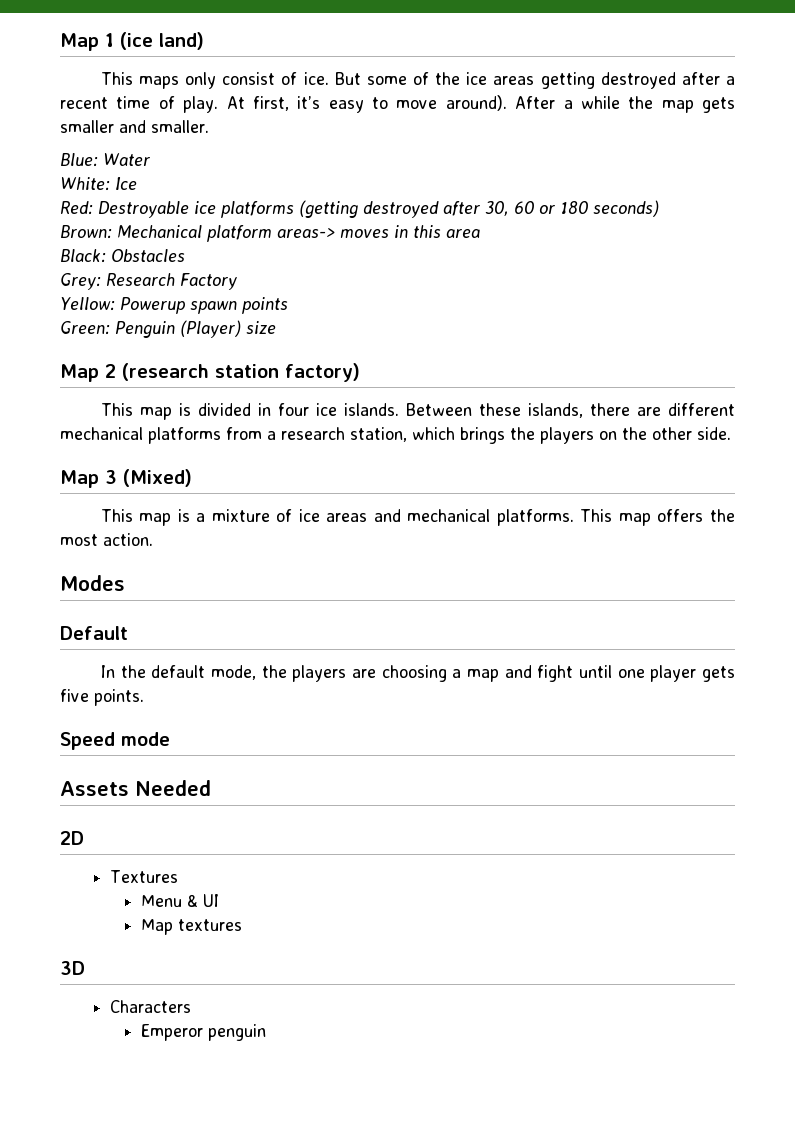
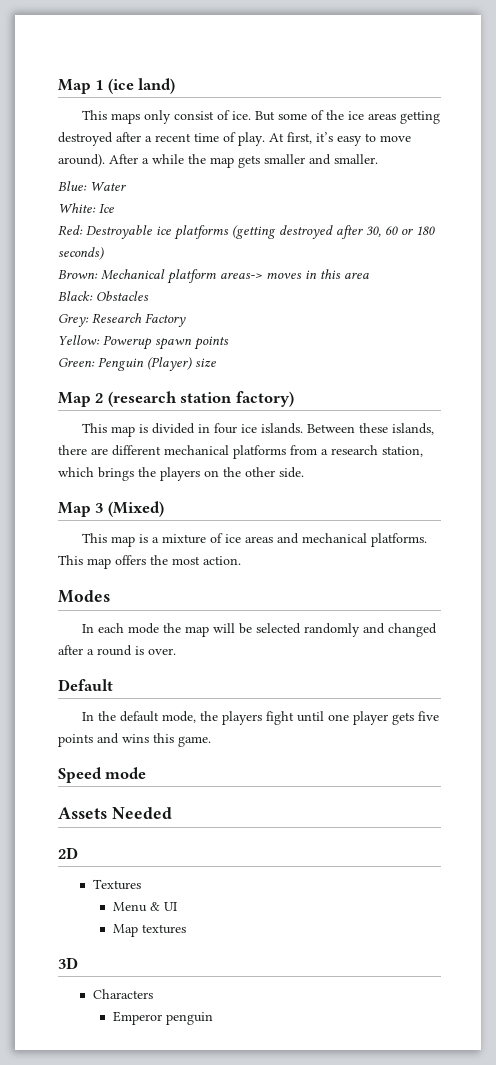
+ In each mode the map will be selected randomly and changed after a round is over.
- In the default mode, the players are choosing a map and fight until one player gets five points.
+ In the default mode, the players fight until one player gets five points and wins this game.

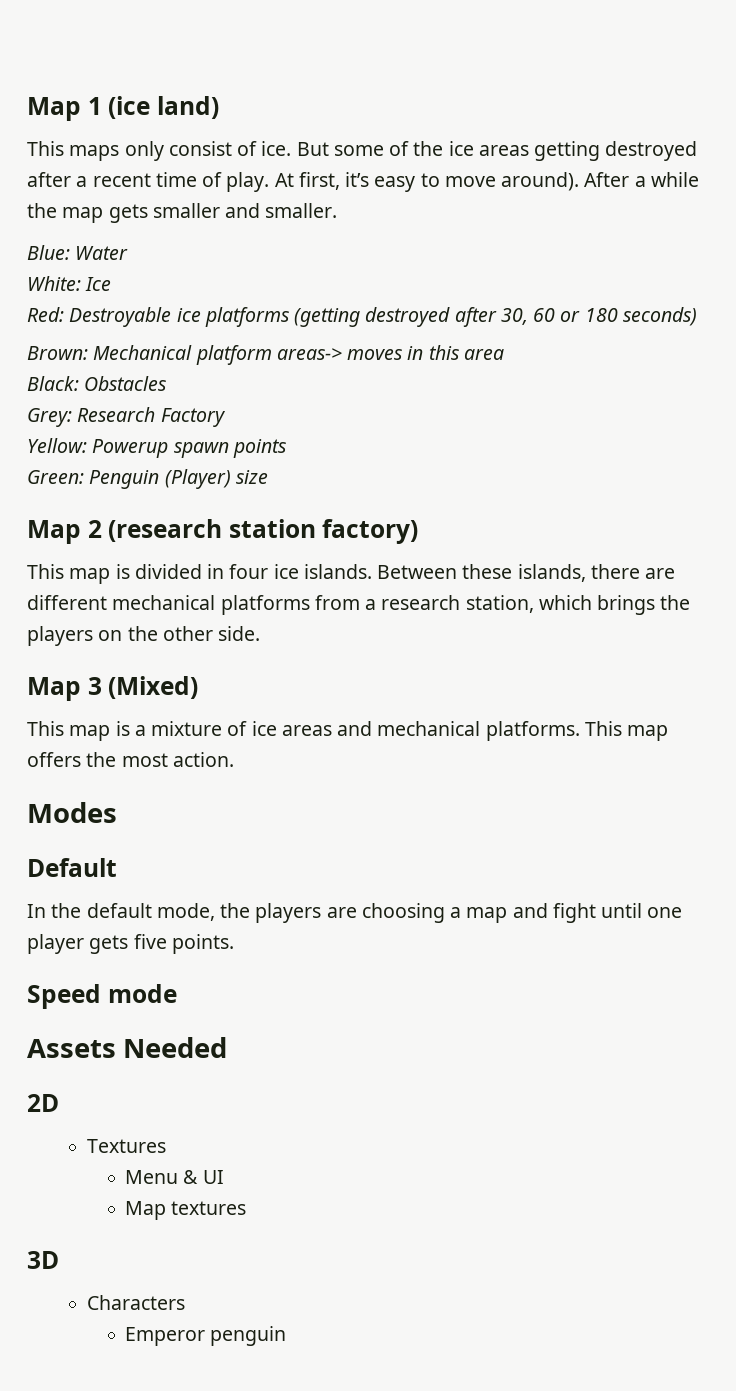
- In each mode the map will be selected randomly and changed after a round is over.
- In the default mode, the players fight until one player gets five points and wins this game.
+ In the default mode, the players are choosing a map and fight until one player gets five points.

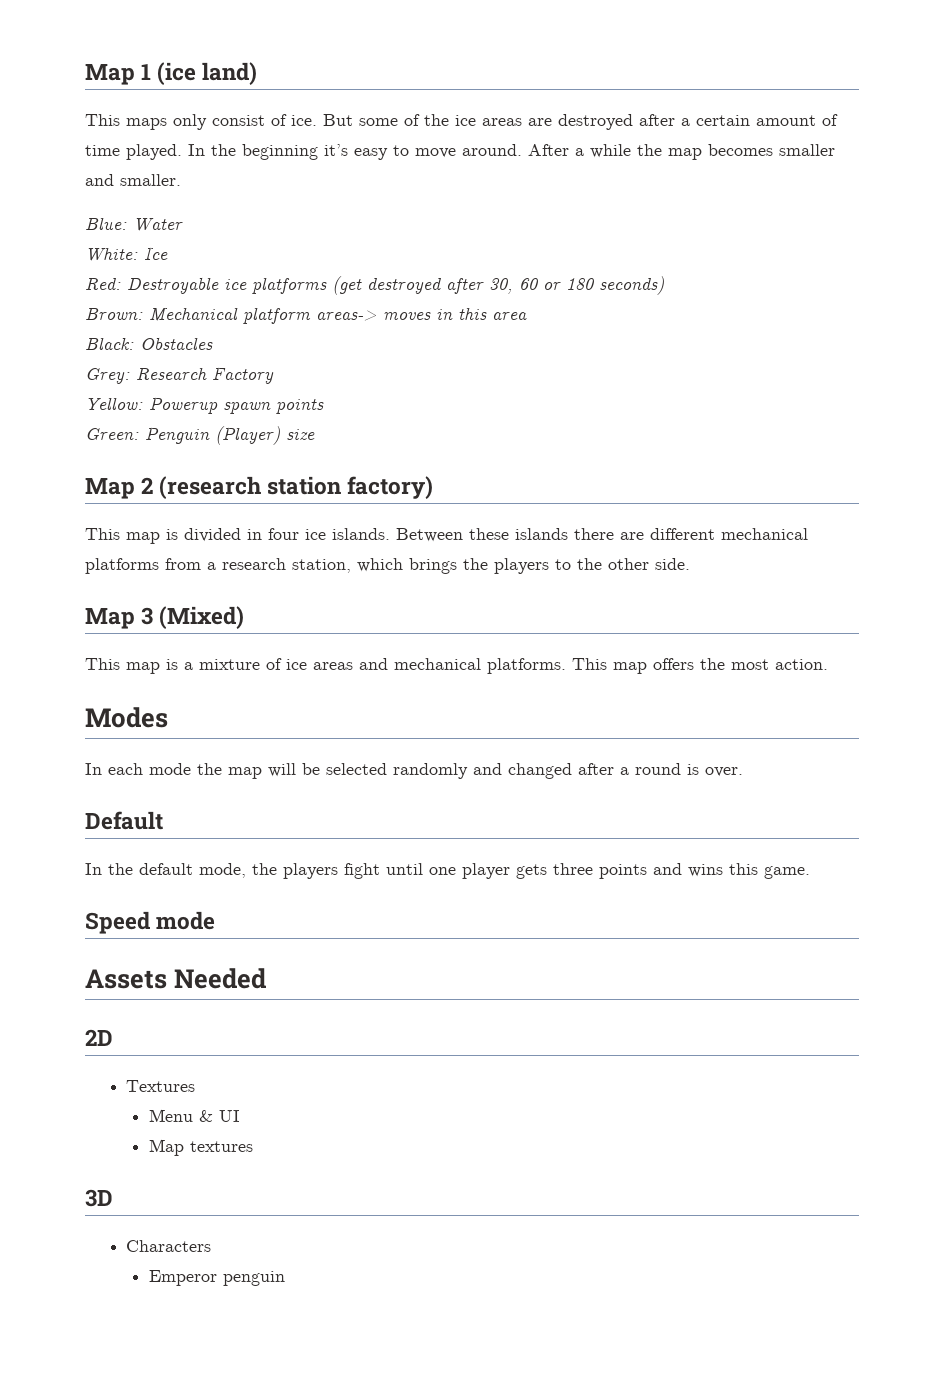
- But some of the ice areas getting destroyed after a recent time of play. At first, it’s easy to move around).
+ But some of the ice areas are destroyed after a certain amount of time played. In the beginning it’s easy to move around.
- After a while the map gets smaller and smaller.
+ After a while the map becomes smaller and smaller.
- Red: Destroyable ice platforms (getting destroyed after 30, 60 or 180 seconds)
+ Red: Destroyable ice platforms (get destroyed after 30, 60 or 180 seconds)
- Between these islands, there are different mechanical platforms from a research station, which brings the players on the other side.
+ Between these islands there are different mechanical platforms from a research station, which brings the players to the other side.
+ In each mode the map will be selected randomly and changed after a round is over.
- In the default mode, the players are choosing a map and fight until one player gets five points.
+ In the default mode, the players fight until one player gets three points and wins this game.

